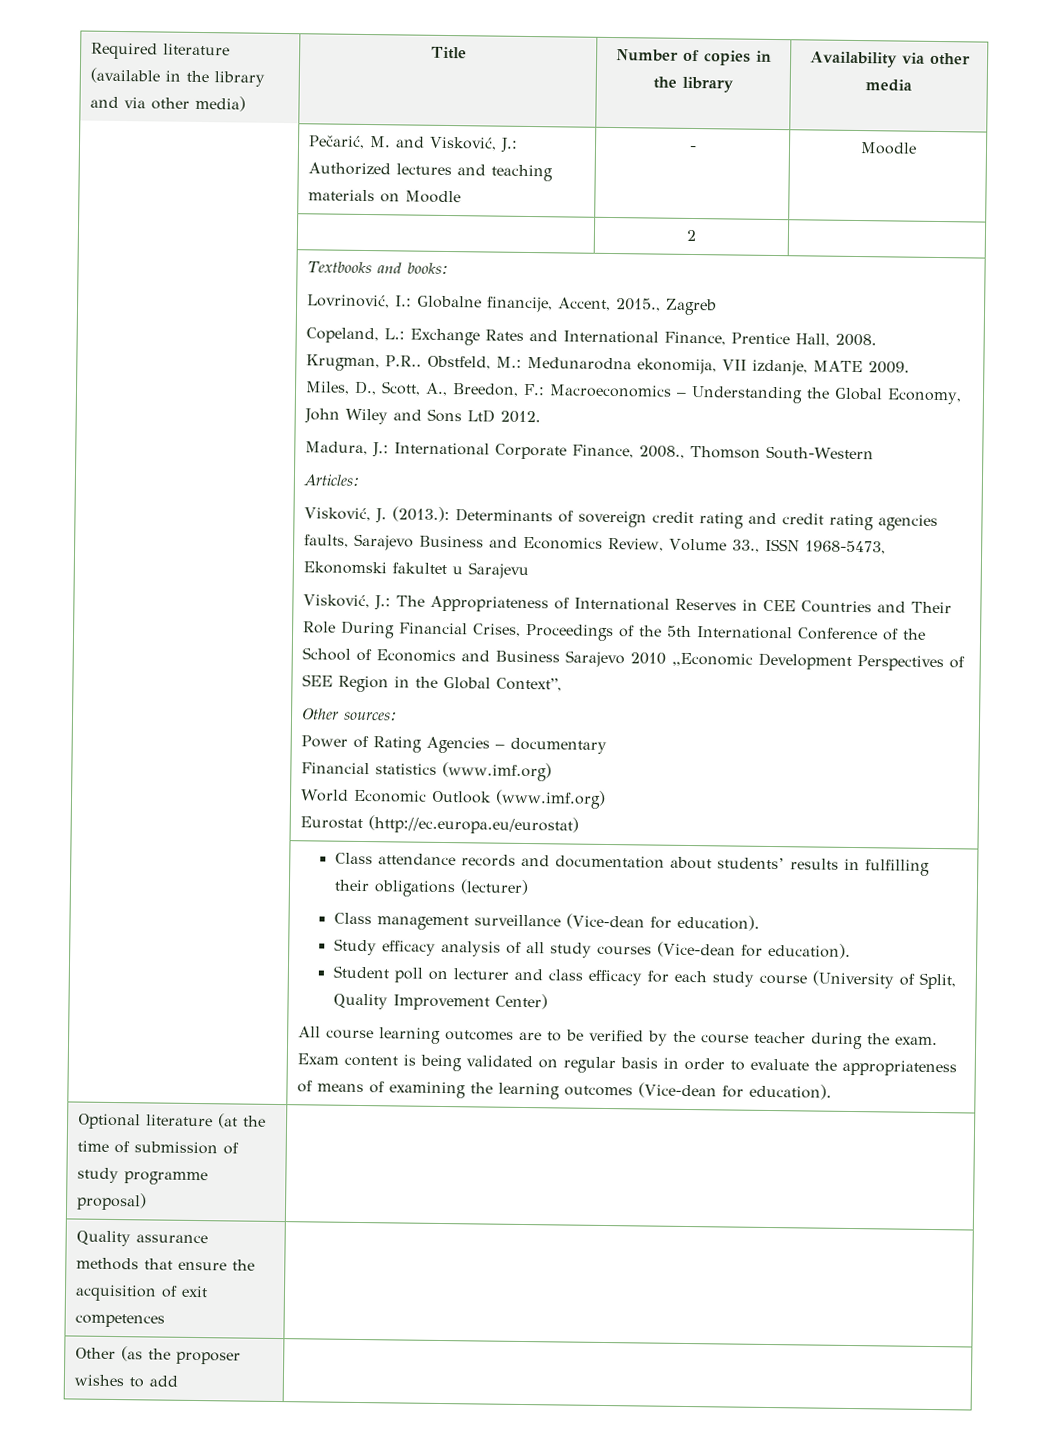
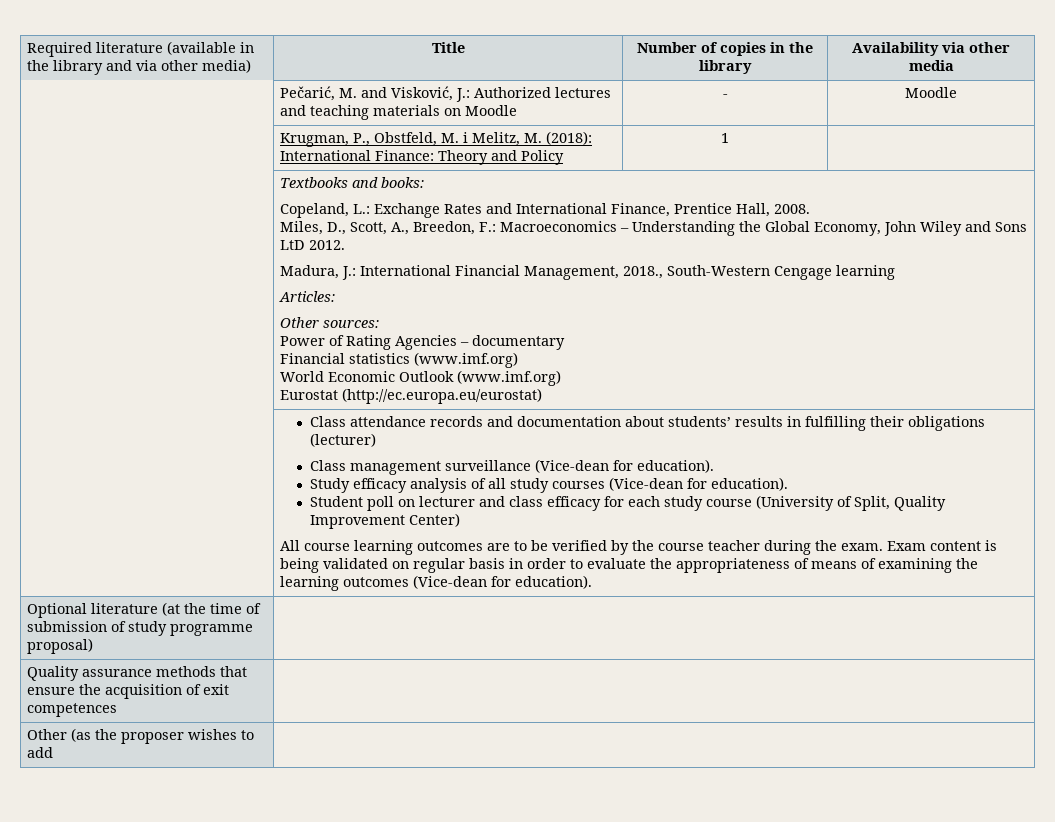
- | | 2 |
+ | Krugman, P., Obstfeld, M. i Melitz, M. (2018): International Finance: Theory and Policy | 1 |
  | Textbooks and books:
- Lovrinović, I.: Globalne financije, Accent, 2015., Zagreb
- Krugman, P.R.. Obstfeld, M.: Međunarodna ekonomija, VII izdanje, MATE 2009.
- Madura, J.: International Corporate Finance, 2008., Thomson South-Western
+ Madura, J.: International Financial Management, 2018., South-Western Cengage learning
- Visković, J. (2013.): Determinants of sovereign credit rating and credit rating agencies faults, Sarajevo Business and Economics Review, Volume 33., ISSN 1968-5473, Ekonomski fakultet u Sarajevu
- Visković, J.: The Appropriateness of International Reserves in CEE Countries and Their Role During Financial Crises, Proceedings of the 5th International Conference of the School of Economics and Business Sarajevo 2010 „Economic Development Perspectives of SEE Region in the Global Context”,

